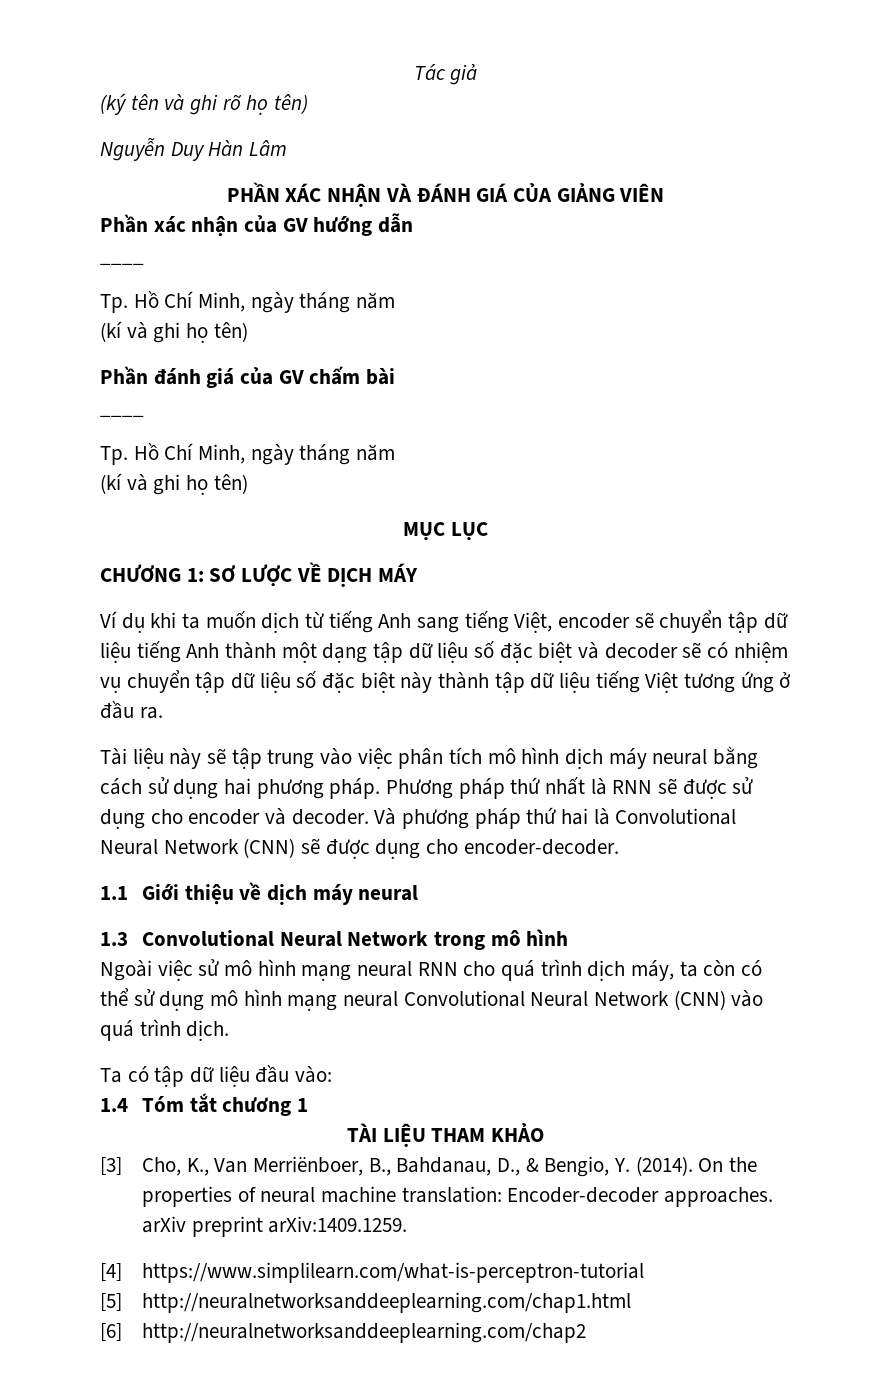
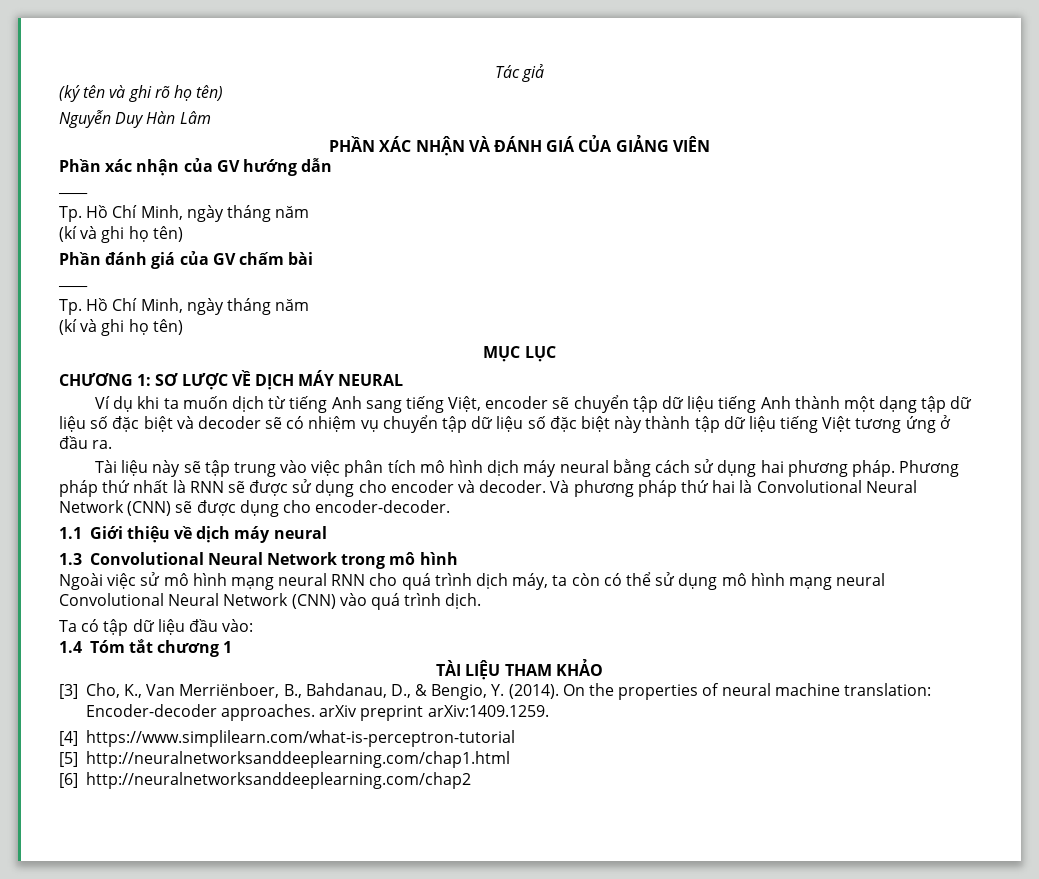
- CHƯƠNG 1: SƠ LƯỢC VỀ DỊCH MÁY
+ CHƯƠNG 1: SƠ LƯỢC VỀ DỊCH MÁY NEURAL

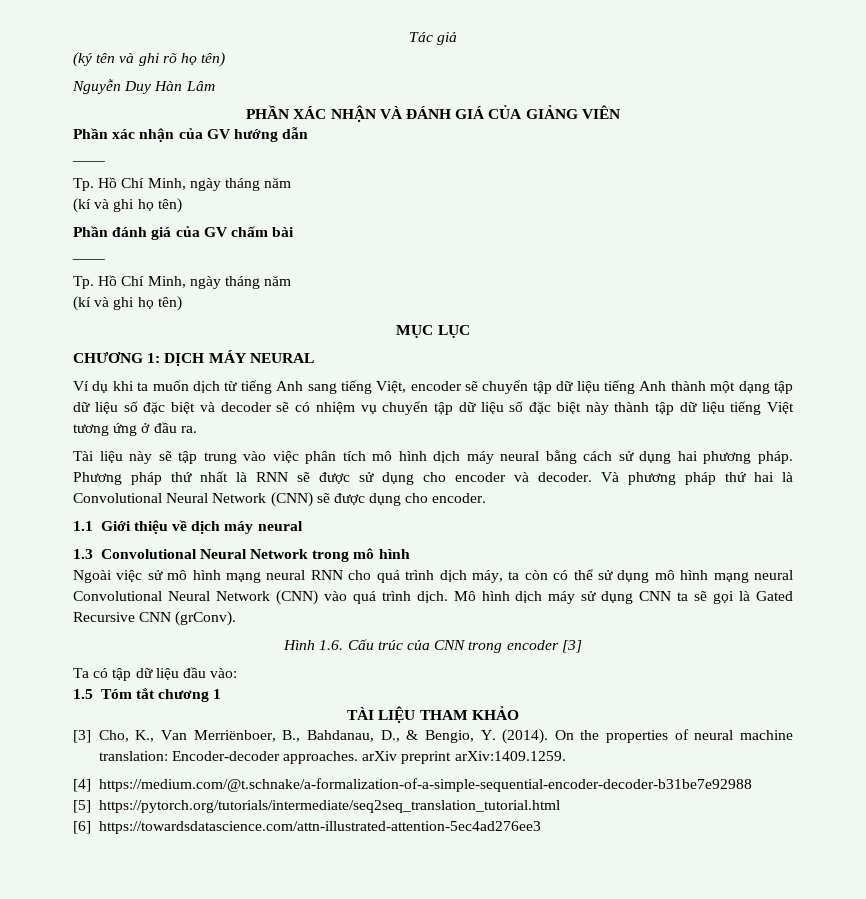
- CHƯƠNG 1: SƠ LƯỢC VỀ DỊCH MÁY NEURAL
+ CHƯƠNG 1: DỊCH MÁY NEURAL
- Và phương pháp thứ hai là Convolutional Neural Network (CNN) sẽ được dụng cho encoder-decoder.
+ Và phương pháp thứ hai là Convolutional Neural Network (CNN) sẽ được dụng cho encoder.
+ Mô hình dịch máy sử dụng CNN ta sẽ gọi là Gated Recursive CNN (grConv).
+ Hình 1.6. Cấu trúc của CNN trong encoder [3]
- 1.4 Tóm tắt chương 1
+ 1.5 Tóm tắt chương 1
- [4] https://www.simplilearn.com/what-is-perceptron-tutorial
+ [4] https://medium.com/@t.schnake/a-formalization-of-a-simple-sequential-encoder-decoder-b31be7e92988
- [5] http://neuralnetworksanddeeplearning.com/chap1.html
+ [5] https://pytorch.org/tutorials/intermediate/seq2seq_translation_tutorial.html
- [6] http://neuralnetworksanddeeplearning.com/chap2
+ [6] https://towardsdatascience.com/attn-illustrated-attention-5ec4ad276ee3

